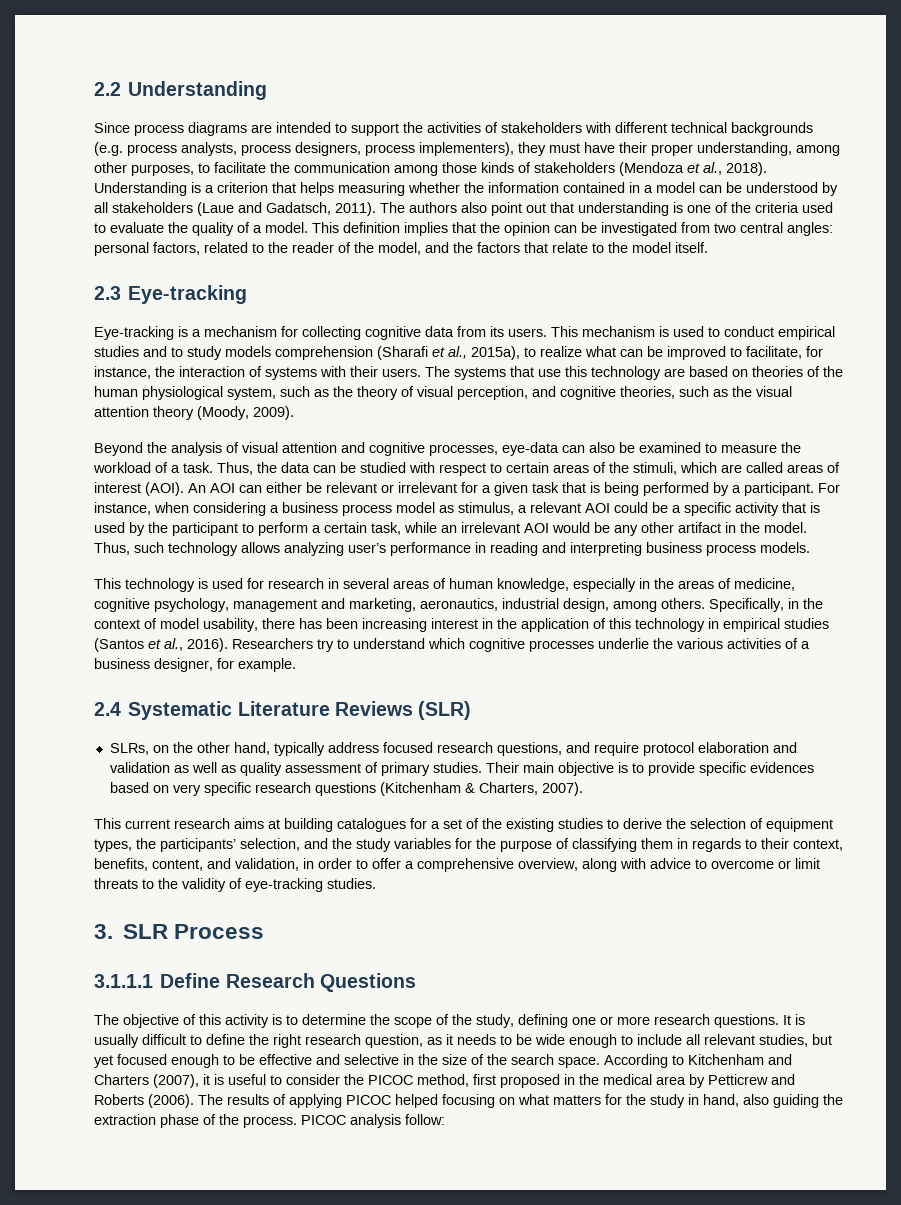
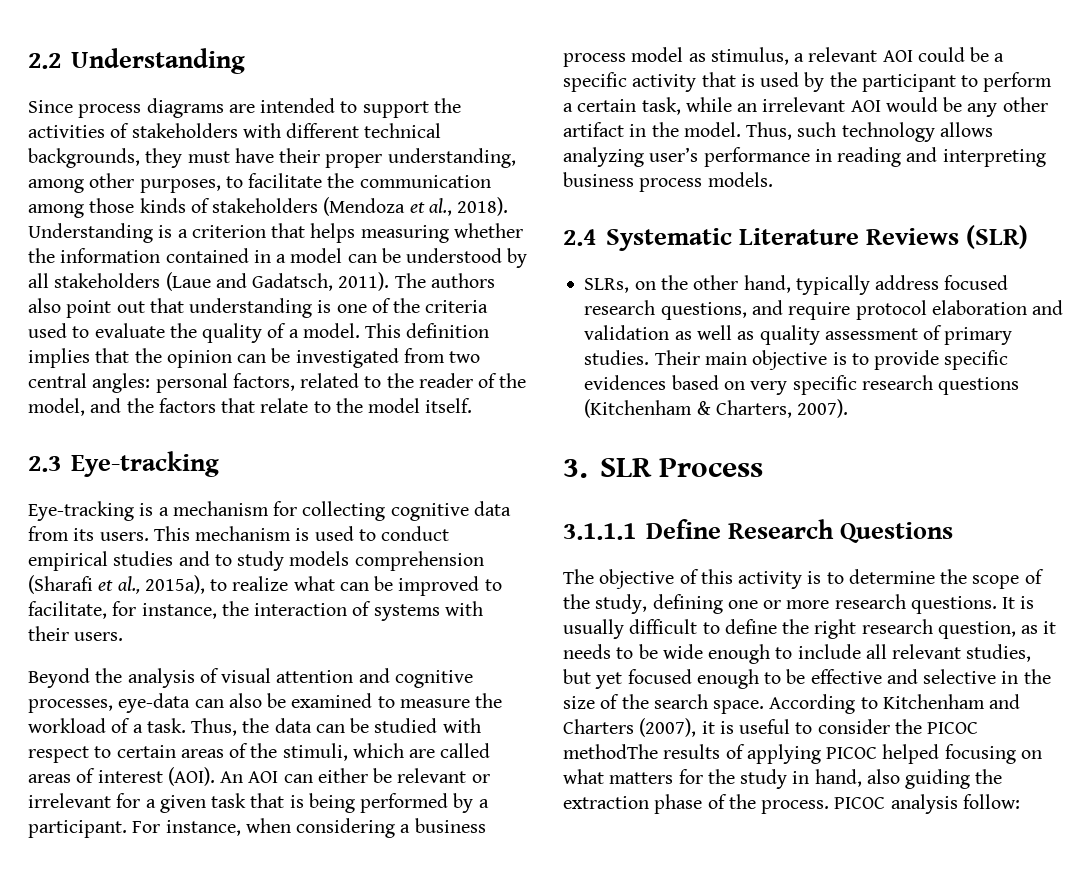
- Since process diagrams are intended to support the activities of stakeholders with different technical backgrounds (e.g. process analysts, process designers, process implementers), they must have their proper understanding, among other purposes, to facilitate the communication among those kinds of stakeholders (Mendoza et al., 2018).
+ Since process diagrams are intended to support the activities of stakeholders with different technical backgrounds, they must have their proper understanding, among other purposes, to facilitate the communication among those kinds of stakeholders (Mendoza et al., 2018).
- The systems that use this technology are based on theories of the human physiological system, such as the theory of visual perception, and cognitive theories, such as the visual attention theory (Moody, 2009).
- This technology is used for research in several areas of human knowledge, especially in the areas of medicine, cognitive psychology, management and marketing, aeronautics, industrial design, among others. Specifically, in the context of model usability, there has been increasing interest in the application of this technology in empirical studies (Santos et al., 2016). Researchers try to understand which cognitive processes underlie the various activities of a business designer, for example.
- This current research aims at building catalogues for a set of the existing studies to derive the selection of equipment types, the participants’ selection, and the study variables for the purpose of classifying them in regards to their context, benefits, content, and validation, in order to offer a comprehensive overview, along with advice to overcome or limit threats to the validity of eye-tracking studies.
- According to Kitchenham and Charters (2007), it is useful to consider the PICOC method, first proposed in the medical area by Petticrew and Roberts (2006). The results of applying PICOC helped focusing on what matters for the study in hand, also guiding the extraction phase of the process.
+ According to Kitchenham and Charters (2007), it is useful to consider the PICOC methodThe results of applying PICOC helped focusing on what matters for the study in hand, also guiding the extraction phase of the process.

